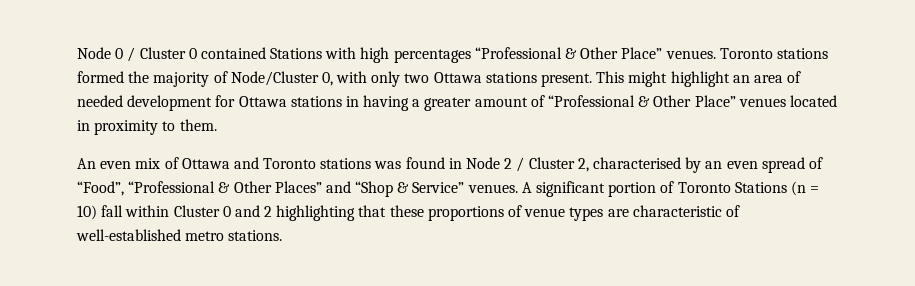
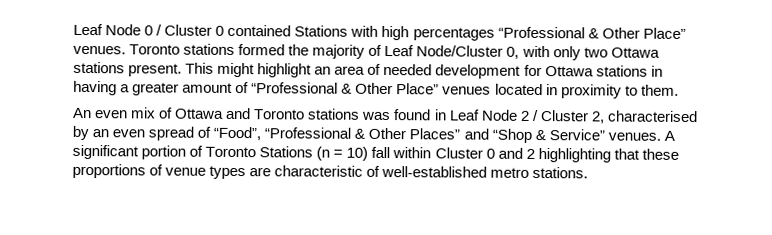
- Node 0 / Cluster 0 contained Stations with high percentages “Professional & Other Place” venues.
+ Leaf Node 0 / Cluster 0 contained Stations with high percentages “Professional & Other Place” venues.
- Toronto stations formed the majority of Node/Cluster 0, with only two Ottawa stations present.
+ Toronto stations formed the majority of Leaf Node/Cluster 0, with only two Ottawa stations present.
- An even mix of Ottawa and Toronto stations was found in Node 2 / Cluster 2, characterised by an even spread of “Food”, “Professional & Other Places” and “Shop & Service” venues.
+ An even mix of Ottawa and Toronto stations was found in Leaf Node 2 / Cluster 2, characterised by an even spread of “Food”, “Professional & Other Places” and “Shop & Service” venues.

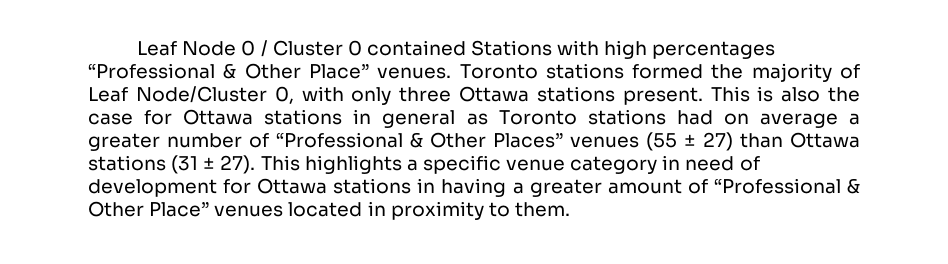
- Toronto stations formed the majority of Leaf Node/Cluster 0, with only two Ottawa stations present.
+ Toronto stations formed the majority of Leaf Node/Cluster 0, with only three Ottawa stations present.
- This might highlight an area of needed development for Ottawa stations in having a greater amount of “Professional & Other Place” venues located in proximity to them.
+ This is also the case for Ottawa stations in general as Toronto stations had on average a greater number of “Professional & Other Places” venues (55 ± 27) than Ottawa stations (31 ± 27). This highlights a specific venue category in need of development for Ottawa stations in having a greater amount of “Professional & Other Place” venues located in proximity to them.
- An even mix of Ottawa and Toronto stations was found in Leaf Node 2 / Cluster 2, characterised by an even spread of “Food”, “Professional & Other Places” and “Shop & Service” venues. A significant portion of Toronto Stations (n = 10) fall within Cluster 0 and 2 highlighting that these proportions of venue types are characteristic of well-established metro stations.

